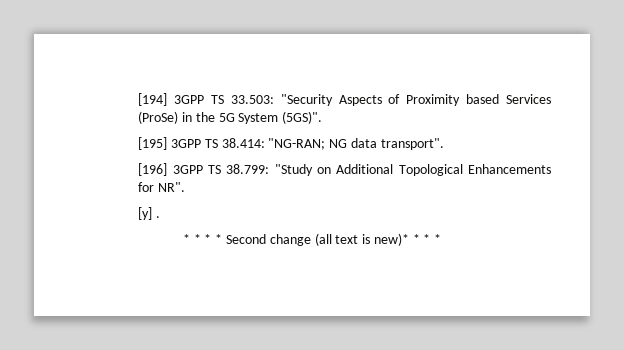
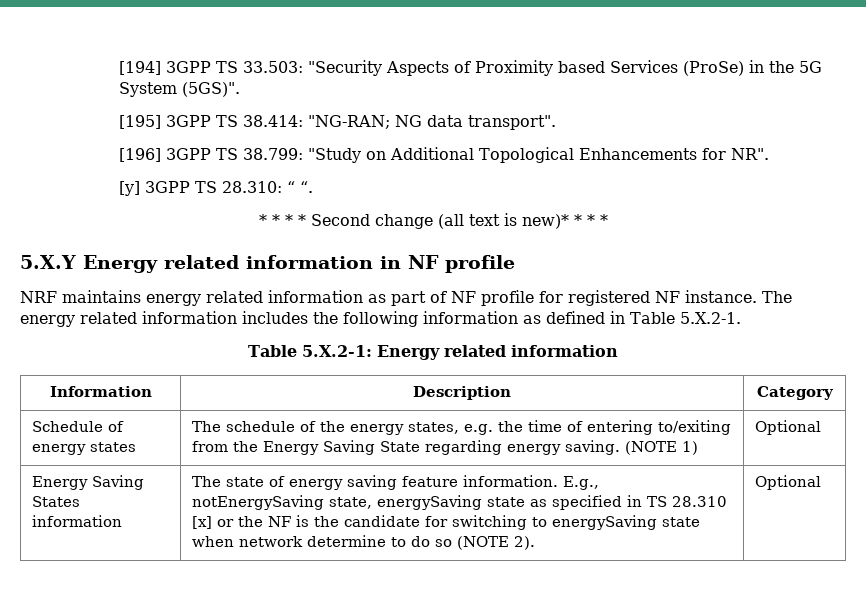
- [y] .
+ [y] 3GPP TS 28.310: “ “.
+ 5.X.Y Energy related information in NF profile
+ NRF maintains energy related information as part of NF profile for registered NF instance. The energy related information includes the following information as defined in Table 5.X.2-1.
+ Table 5.X.2-1: Energy related information
+ Information | Description | Category
+ Schedule of energy states | The schedule of the energy states, e.g. the time of entering to/exiting from the Energy Saving State regarding energy saving. (NOTE 1) | Optional
+ Energy Saving States information | The state of energy saving feature information. E.g., notEnergySaving state, energySaving state as specified in TS 28.310 [x] or the NF is the candidate for switching to energySaving state when network determine to do so (NOTE 2). | Optional

